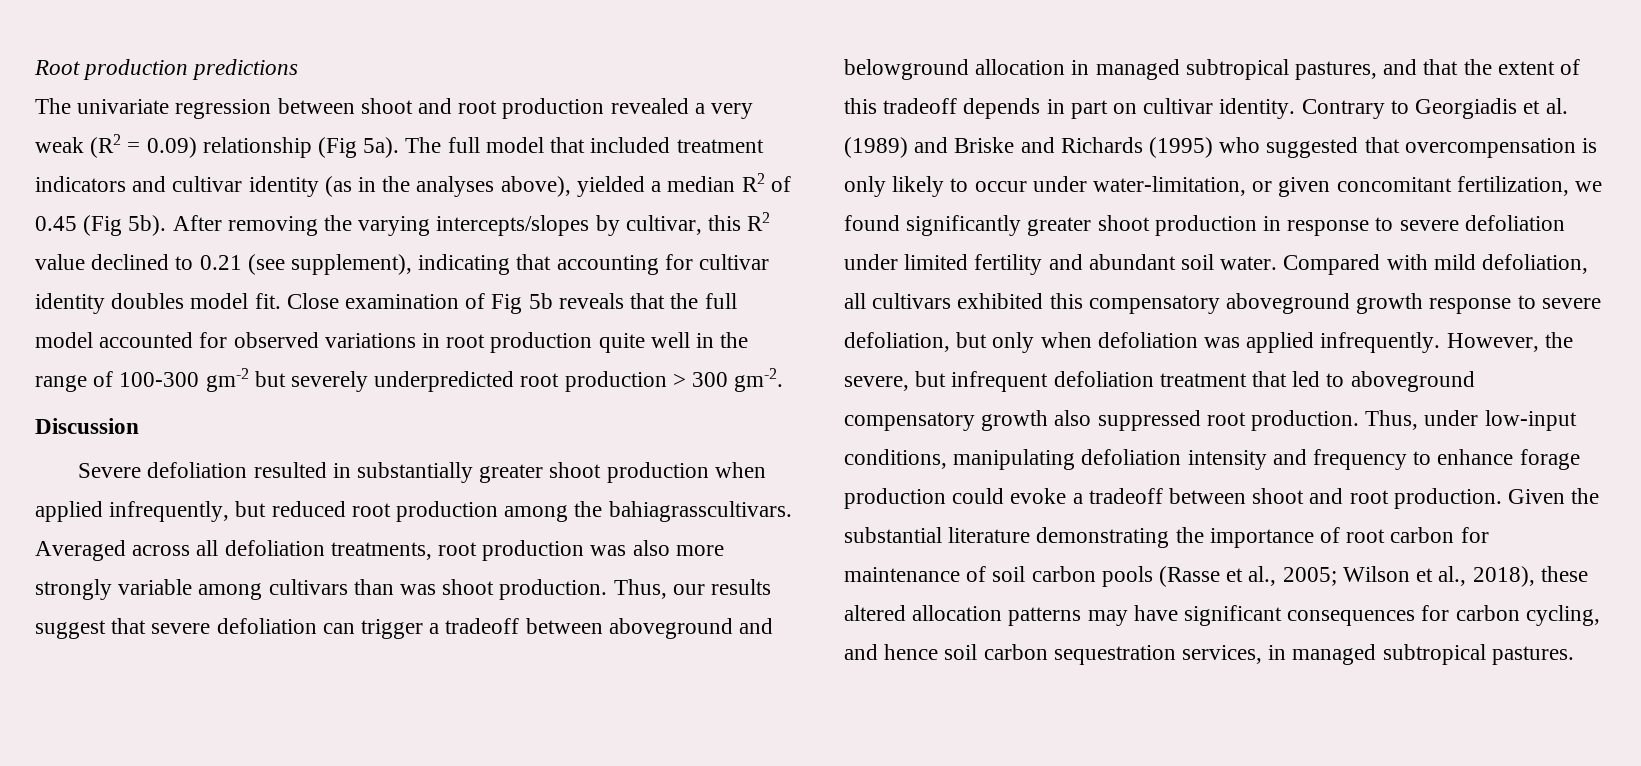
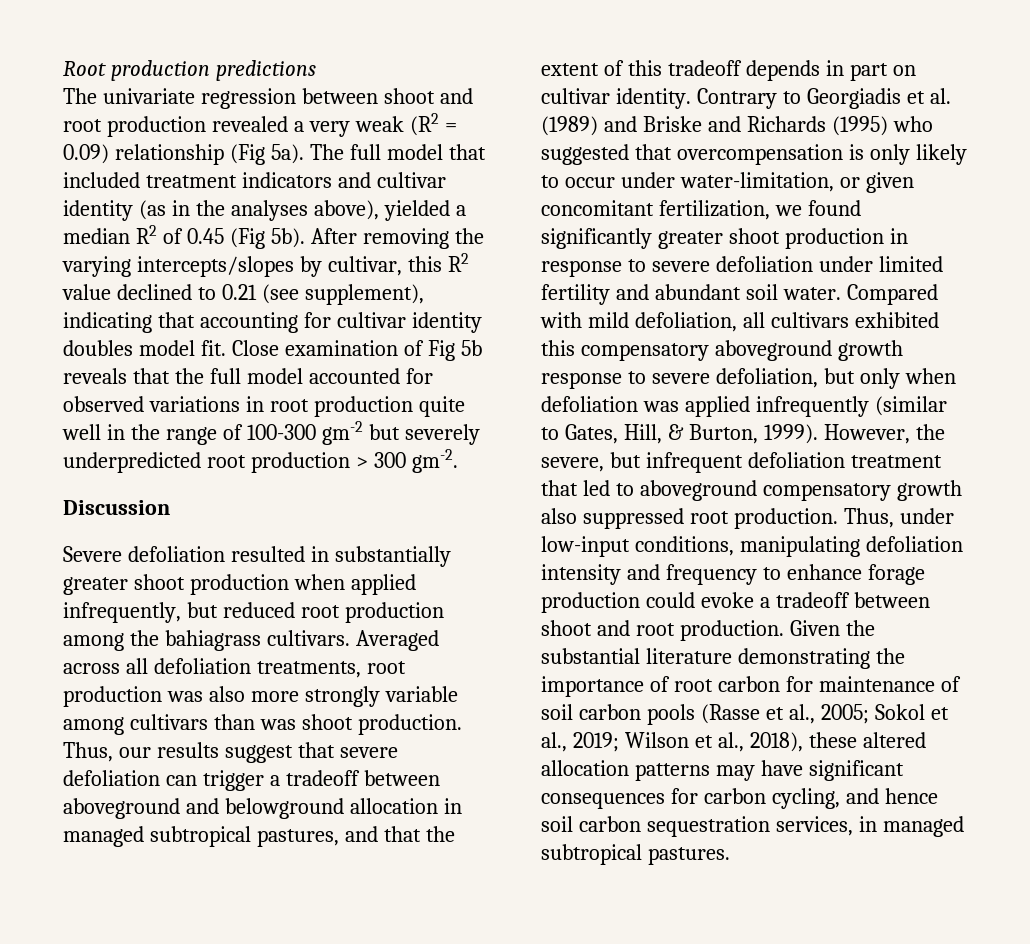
- Severe defoliation resulted in substantially greater shoot production when applied infrequently, but reduced root production among the bahiagrasscultivars.
+ Severe defoliation resulted in substantially greater shoot production when applied infrequently, but reduced root production among the bahiagrass cultivars.
- Compared with mild defoliation, all cultivars exhibited this compensatory aboveground growth response to severe defoliation, but only when defoliation was applied infrequently.
+ Compared with mild defoliation, all cultivars exhibited this compensatory aboveground growth response to severe defoliation, but only when defoliation was applied infrequently (similar to Gates, Hill, & Burton, 1999).
- Given the substantial literature demonstrating the importance of root carbon for maintenance of soil carbon pools (Rasse et al., 2005; Wilson et al., 2018), these altered allocation patterns may have significant consequences for carbon cycling, and hence soil carbon sequestration services, in managed subtropical pastures.
+ Given the substantial literature demonstrating the importance of root carbon for maintenance of soil carbon pools (Rasse et al., 2005; Sokol et al., 2019; Wilson et al., 2018), these altered allocation patterns may have significant consequences for carbon cycling, and hence soil carbon sequestration services, in managed subtropical pastures.

